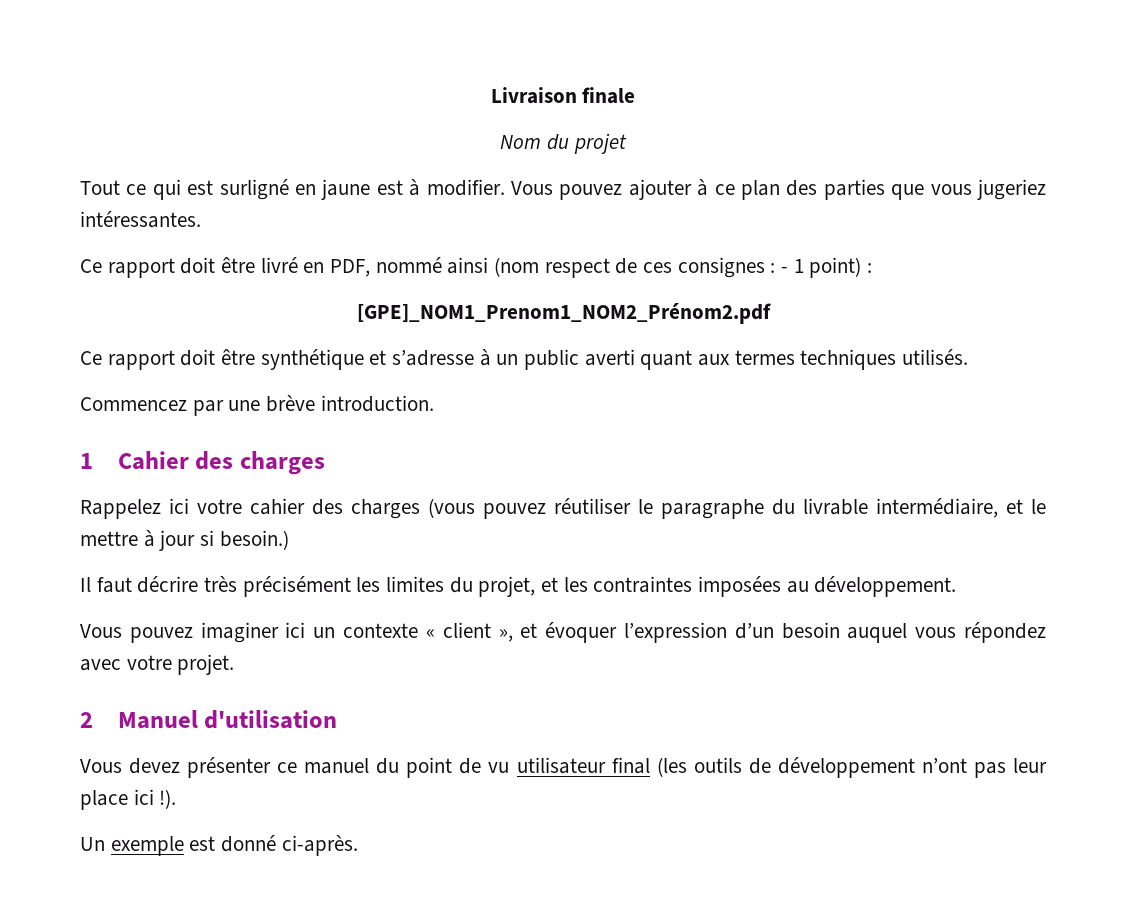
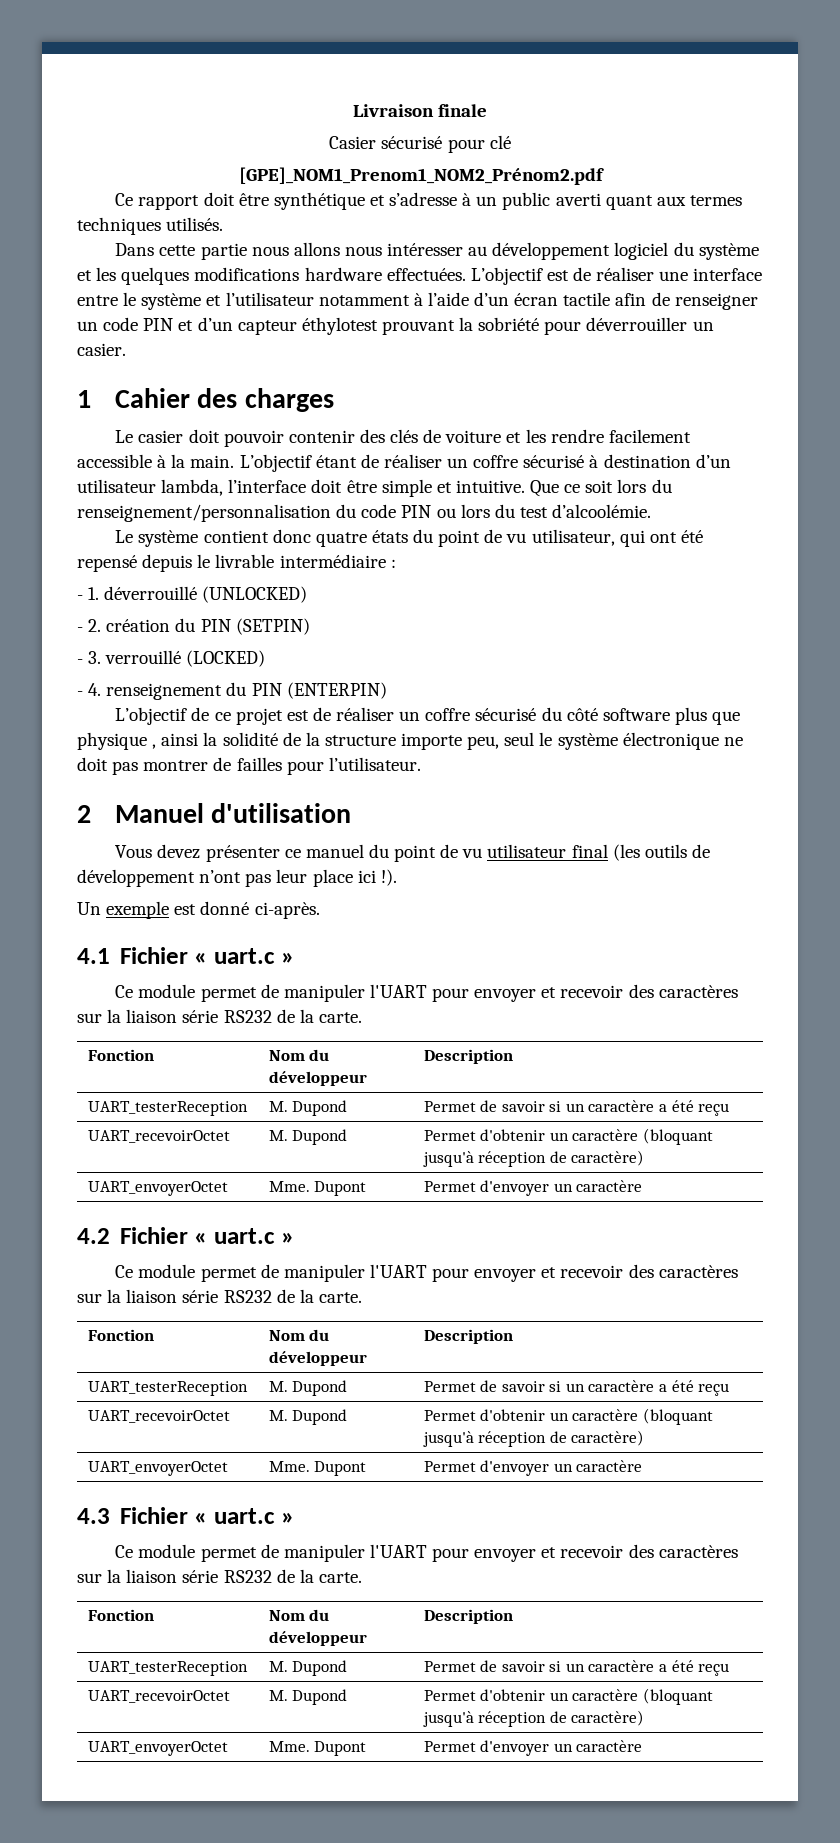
- Nom du projet
- Tout ce qui est surligné en jaune est à modifier. Vous pouvez ajouter à ce plan des parties que vous jugeriez intéressantes.
- Ce rapport doit être livré en PDF, nommé ainsi (nom respect de ces consignes : - 1 point) :
+ Casier sécurisé pour clé
- Commencez par une brève introduction.
+ Dans cette partie nous allons nous intéresser au développement logiciel du système et les quelques modifications hardware effectuées. L’objectif est de réaliser une interface entre le système et l’utilisateur notamment à l’aide d’un écran tactile afin de renseigner un code PIN et d’un capteur éthylotest prouvant la sobriété pour déverrouiller un casier.
  1 Cahier des charges
- Rappelez ici votre cahier des charges (vous pouvez réutiliser le paragraphe du livrable intermédiaire, et le mettre à jour si besoin.)
- Il faut décrire très précisément les limites du projet, et les contraintes imposées au développement.
- Vous pouvez imaginer ici un contexte « client », et évoquer l’expression d’un besoin auquel vous répondez avec votre projet.
+ Le casier doit pouvoir contenir des clés de voiture et les rendre facilement accessible à la main. L’objectif étant de réaliser un coffre sécurisé à destination d’un utilisateur lambda, l’interface doit être simple et intuitive. Que ce soit lors du renseignement/personnalisation du code PIN ou lors du test d’alcoolémie.
+ Le système contient donc quatre états du point de vu utilisateur, qui ont été repensé depuis le livrable intermédiaire :
+ - 1. déverrouillé (UNLOCKED)
+ - 2. création du PIN (SETPIN)
+ - 3. verrouillé (LOCKED)
+ - 4. renseignement du PIN (ENTERPIN)
+ L’objectif de ce projet est de réaliser un coffre sécurisé du côté software plus que physique , ainsi la solidité de la structure importe peu, seul le système électronique ne doit pas montrer de failles pour l’utilisateur.
+ 4.1 Fichier « uart.c »
+ Ce module permet de manipuler l'UART pour envoyer et recevoir des caractères sur la liaison série RS232 de la carte.
+ Fonction | Nom du développeur | Description
+ UART_testerReception | M. Dupond | Permet de savoir si un caractère a été reçu
+ UART_recevoirOctet | M. Dupond | Permet d'obtenir un caractère (bloquant jusqu'à réception de caractère)
+ UART_envoyerOctet | Mme. Dupont | Permet d'envoyer un caractère
+ 4.2 Fichier « uart.c »
+ Ce module permet de manipuler l'UART pour envoyer et recevoir des caractères sur la liaison série RS232 de la carte.
+ Fonction | Nom du développeur | Description
+ UART_testerReception | M. Dupond | Permet de savoir si un caractère a été reçu
+ UART_recevoirOctet | M. Dupond | Permet d'obtenir un caractère (bloquant jusqu'à réception de caractère)
+ UART_envoyerOctet | Mme. Dupont | Permet d'envoyer un caractère
+ 4.3 Fichier « uart.c »
+ Ce module permet de manipuler l'UART pour envoyer et recevoir des caractères sur la liaison série RS232 de la carte.
+ Fonction | Nom du développeur | Description
+ UART_testerReception | M. Dupond | Permet de savoir si un caractère a été reçu
+ UART_recevoirOctet | M. Dupond | Permet d'obtenir un caractère (bloquant jusqu'à réception de caractère)
+ UART_envoyerOctet | Mme. Dupont | Permet d'envoyer un caractère

